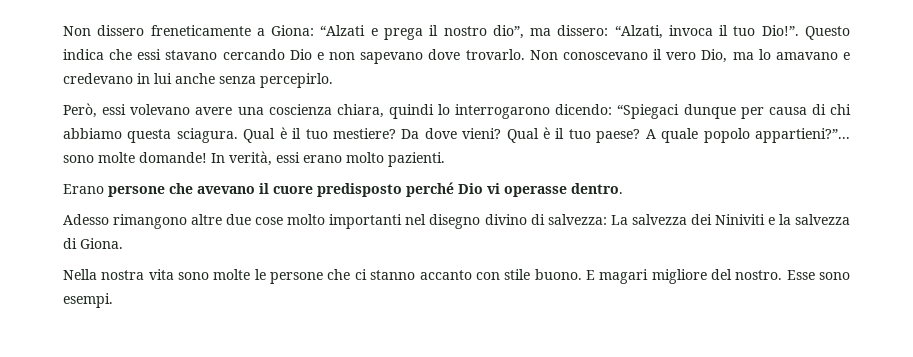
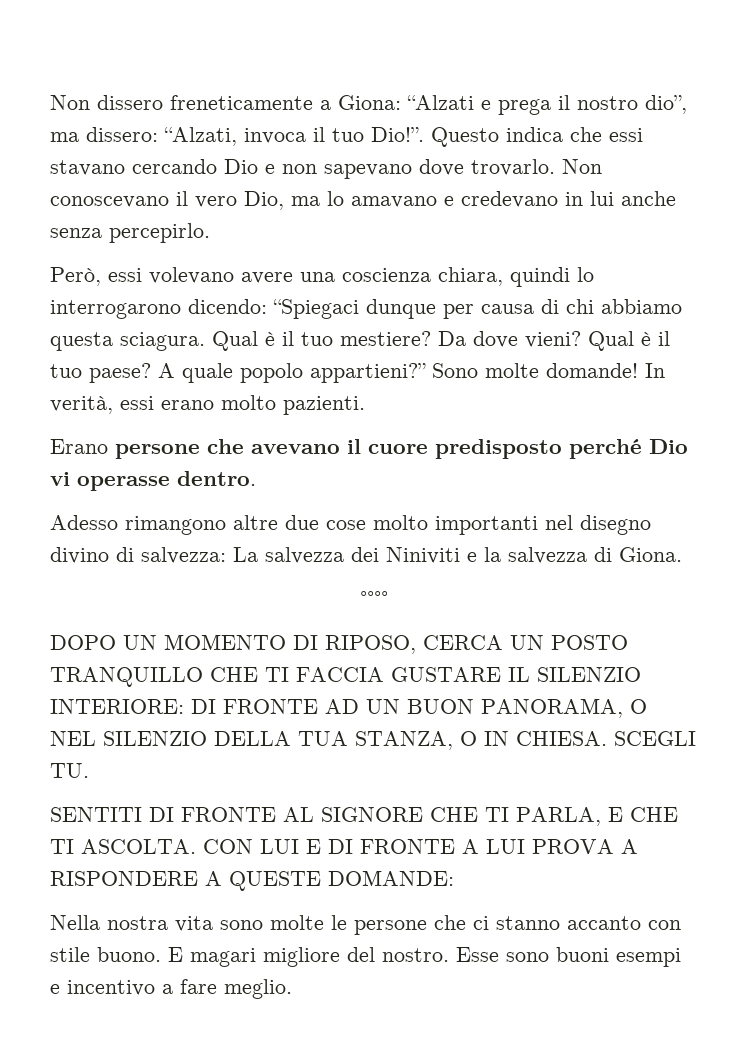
- A quale popolo appartieni?”... sono molte domande!
+ A quale popolo appartieni?” Sono molte domande!
+ °°°°
+ DOPO UN MOMENTO DI RIPOSO, CERCA UN POSTO TRANQUILLO CHE TI FACCIA GUSTARE IL SILENZIO INTERIORE: DI FRONTE AD UN BUON PANORAMA, O NEL SILENZIO DELLA TUA STANZA, O IN CHIESA. SCEGLI TU.
+ SENTITI DI FRONTE AL SIGNORE CHE TI PARLA, E CHE TI ASCOLTA. CON LUI E DI FRONTE A LUI PROVA A RISPONDERE A QUESTE DOMANDE:
- Esse sono esempi.
+ Esse sono buoni esempi e incentivo a fare meglio.

